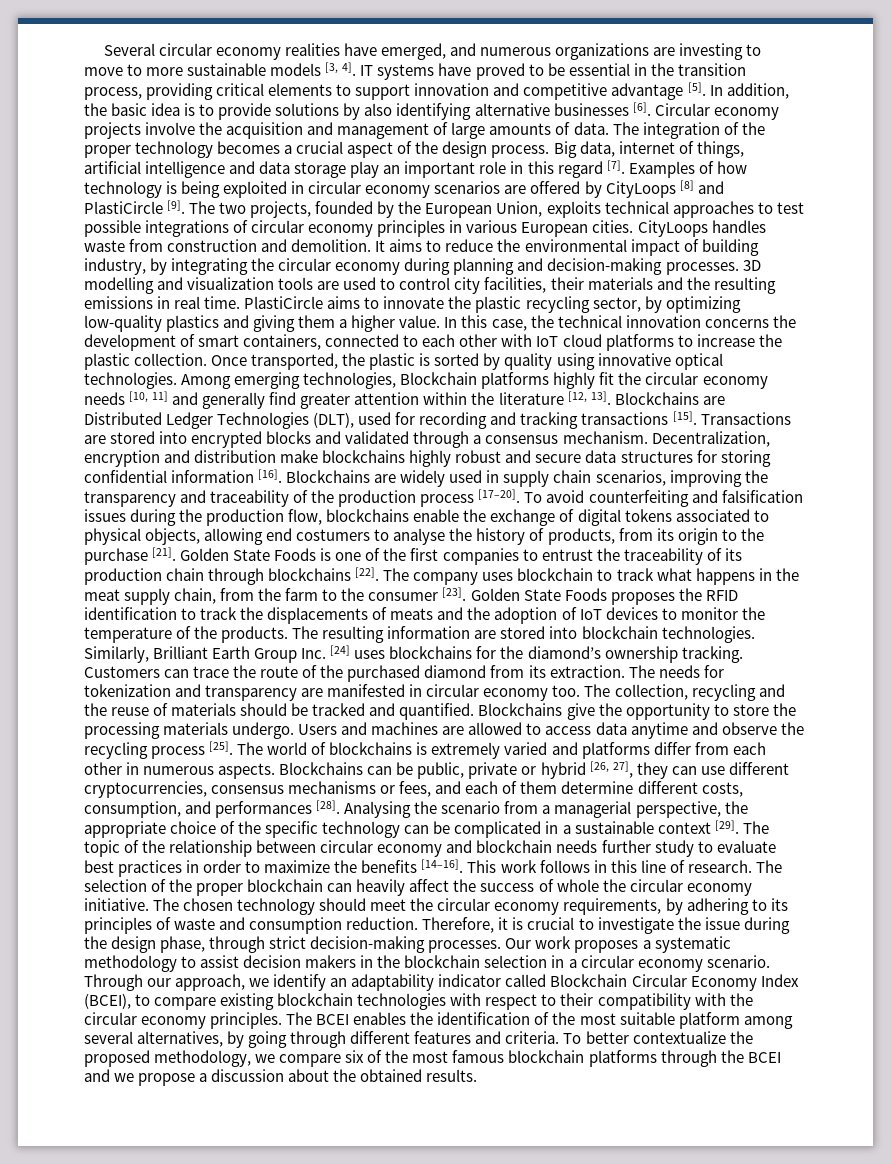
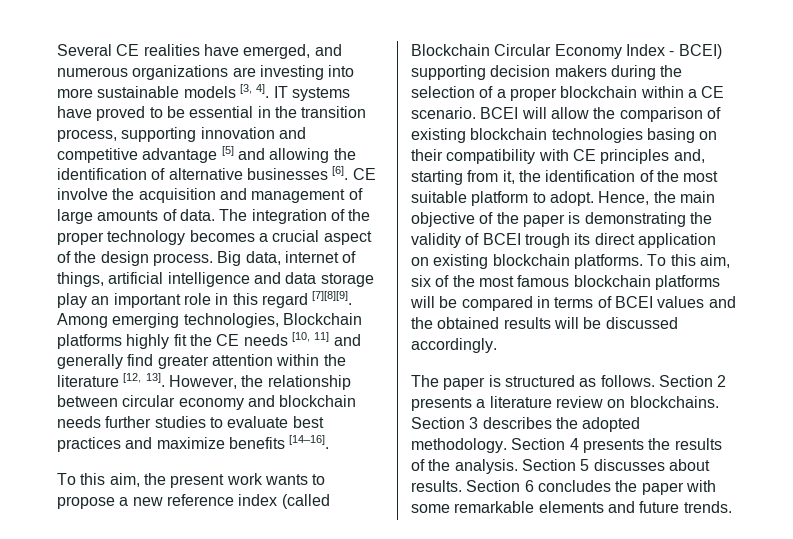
- Several circular economy realities have emerged, and numerous organizations are investing to move to more sustainable models [3, 4].
+ Several CE realities have emerged, and numerous organizations are investing into more sustainable models [3, 4].
- IT systems have proved to be essential in the transition process, providing critical elements to support innovation and competitive advantage [5]. In addition, the basic idea is to provide solutions by also identifying alternative businesses [6]. Circular economy projects involve the acquisition and management of large amounts of data.
+ IT systems have proved to be essential in the transition process, supporting innovation and competitive advantage [5] and allowing the identification of alternative businesses [6]. CE involve the acquisition and management of large amounts of data.
- Big data, internet of things, artificial intelligence and data storage play an important role in this regard [7]. Examples of how technology is being exploited in circular economy scenarios are offered by CityLoops [8] and PlastiCircle [9]. The two projects, founded by the European Union, exploits technical approaches to test possible integrations of circular economy principles in various European cities. CityLoops handles waste from construction and demolition. It aims to reduce the environmental impact of building industry, by integrating the circular economy during planning and decision-making processes. 3D modelling and visualization tools are used to control city facilities, their materials and the resulting emissions in real time. PlastiCircle aims to innovate the plastic recycling sector, by optimizing low-quality plastics and giving them a higher value. In this case, the technical innovation concerns the development of smart containers, connected to each other with IoT cloud platforms to increase the plastic collection. Once transported, the plastic is sorted by quality using innovative optical technologies.
+ Big data, internet of things, artificial intelligence and data storage play an important role in this regard [7][8][9].
- Among emerging technologies, Blockchain platforms highly fit the circular economy needs [10, 11] and generally find greater attention within the literature [12, 13].
+ Among emerging technologies, Blockchain platforms highly fit the CE needs [10, 11] and generally find greater attention within the literature [12, 13].
- Blockchains are Distributed Ledger Technologies (DLT), used for recording and tracking transactions [15]. Transactions are stored into encrypted blocks and validated through a consensus mechanism. Decentralization, encryption and distribution make blockchains highly robust and secure data structures for storing confidential information [16]. Blockchains are widely used in supply chain scenarios, improving the transparency and traceability of the production process [17–20]. To avoid counterfeiting and falsification issues during the production flow, blockchains enable the exchange of digital tokens associated to physical objects, allowing end costumers to analyse the history of products, from its origin to the purchase [21]. Golden State Foods is one of the first companies to entrust the traceability of its production chain through blockchains [22]. The company uses blockchain to track what happens in the meat supply chain, from the farm to the consumer [23]. Golden State Foods proposes the RFID identification to track the displacements of meats and the adoption of IoT devices to monitor the temperature of the products. The resulting information are stored into blockchain technologies. Similarly, Brilliant Earth Group Inc. [24] uses blockchains for the diamond’s ownership tracking. Customers can trace the route of the purchased diamond from its extraction. The needs for tokenization and transparency are manifested in circular economy too. The collection, recycling and the reuse of materials should be tracked and quantified. Blockchains give the opportunity to store the processing materials undergo. Users and machines are allowed to access data anytime and observe the recycling process [25]. The world of blockchains is extremely varied and platforms differ from each other in numerous aspects. Blockchains can be public, private or hybrid [26, 27], they can use different cryptocurrencies, consensus mechanisms or fees, and each of them determine different costs, consumption, and performances [28]. Analysing the scenario from a managerial perspective, the appropriate choice of the specific technology can be complicated in a sustainable context [29]. The topic of the relationship between circular economy and blockchain needs further study to evaluate best practices in order to maximize the benefits [14–16]. This work follows in this line of research. The selection of the proper blockchain can heavily affect the success of whole the circular economy initiative. The chosen technology should meet the circular economy requirements, by adhering to its principles of waste and consumption reduction. Therefore, it is crucial to investigate the issue during the design phase, through strict decision-making processes. Our work proposes a systematic methodology to assist decision makers in the blockchain selection in a circular economy scenario. Through our approach, we identify an adaptability indicator called Blockchain Circular Economy Index (BCEI), to compare existing blockchain technologies with respect to their compatibility with the circular economy principles. The BCEI enables the identification of the most suitable platform among several alternatives, by going through different features and criteria. To better contextualize the proposed methodology, we compare six of the most famous blockchain platforms through the BCEI and we propose a discussion about the obtained results.
+ However, the relationship between circular economy and blockchain needs further studies to evaluate best practices and maximize benefits [14–16].
+ To this aim, the present work wants to propose a new reference index (called Blockchain Circular Economy Index - BCEI) supporting decision makers during the selection of a proper blockchain within a CE scenario. BCEI will allow the comparison of existing blockchain technologies basing on their compatibility with CE principles and, starting from it, the identification of the most suitable platform to adopt. Hence, the main objective of the paper is demonstrating the validity of BCEI trough its direct application on existing blockchain platforms. To this aim, six of the most famous blockchain platforms will be compared in terms of BCEI values and the obtained results will be discussed accordingly.
+ The paper is structured as follows. Section 2 presents a literature review on blockchains. Section 3 describes the adopted methodology. Section 4 presents the results of the analysis. Section 5 discusses about results. Section 6 concludes the paper with some remarkable elements and future trends.

